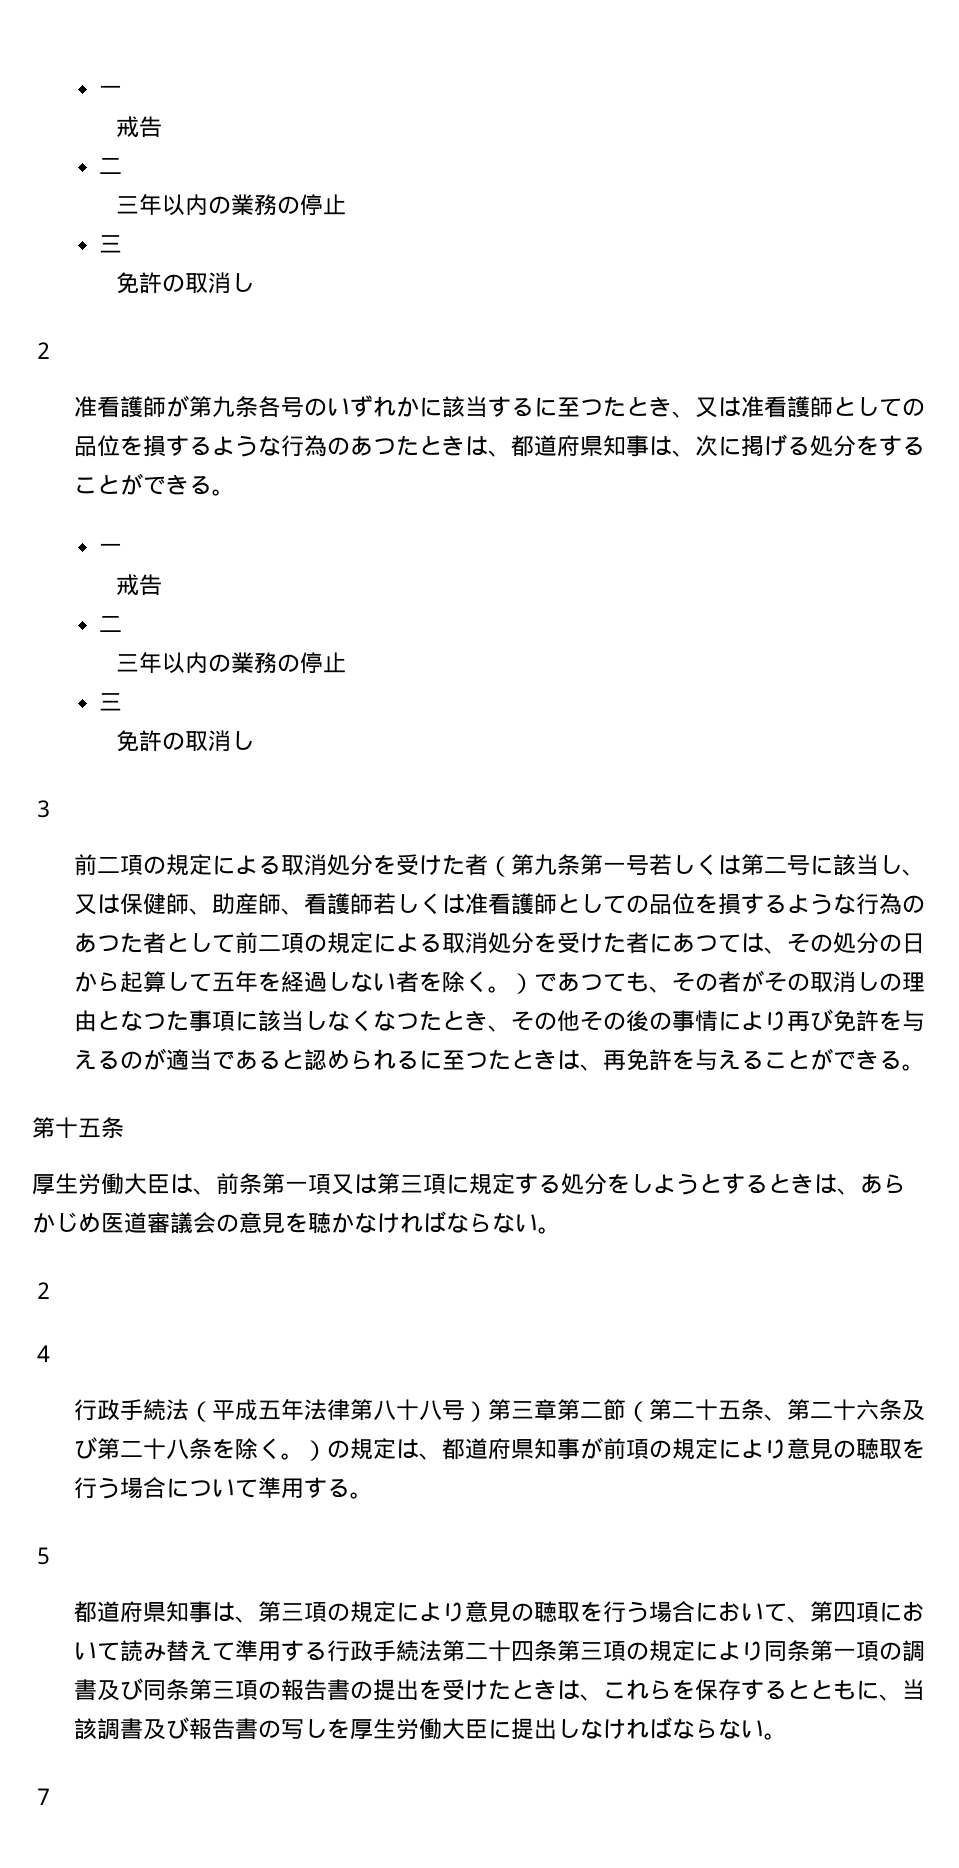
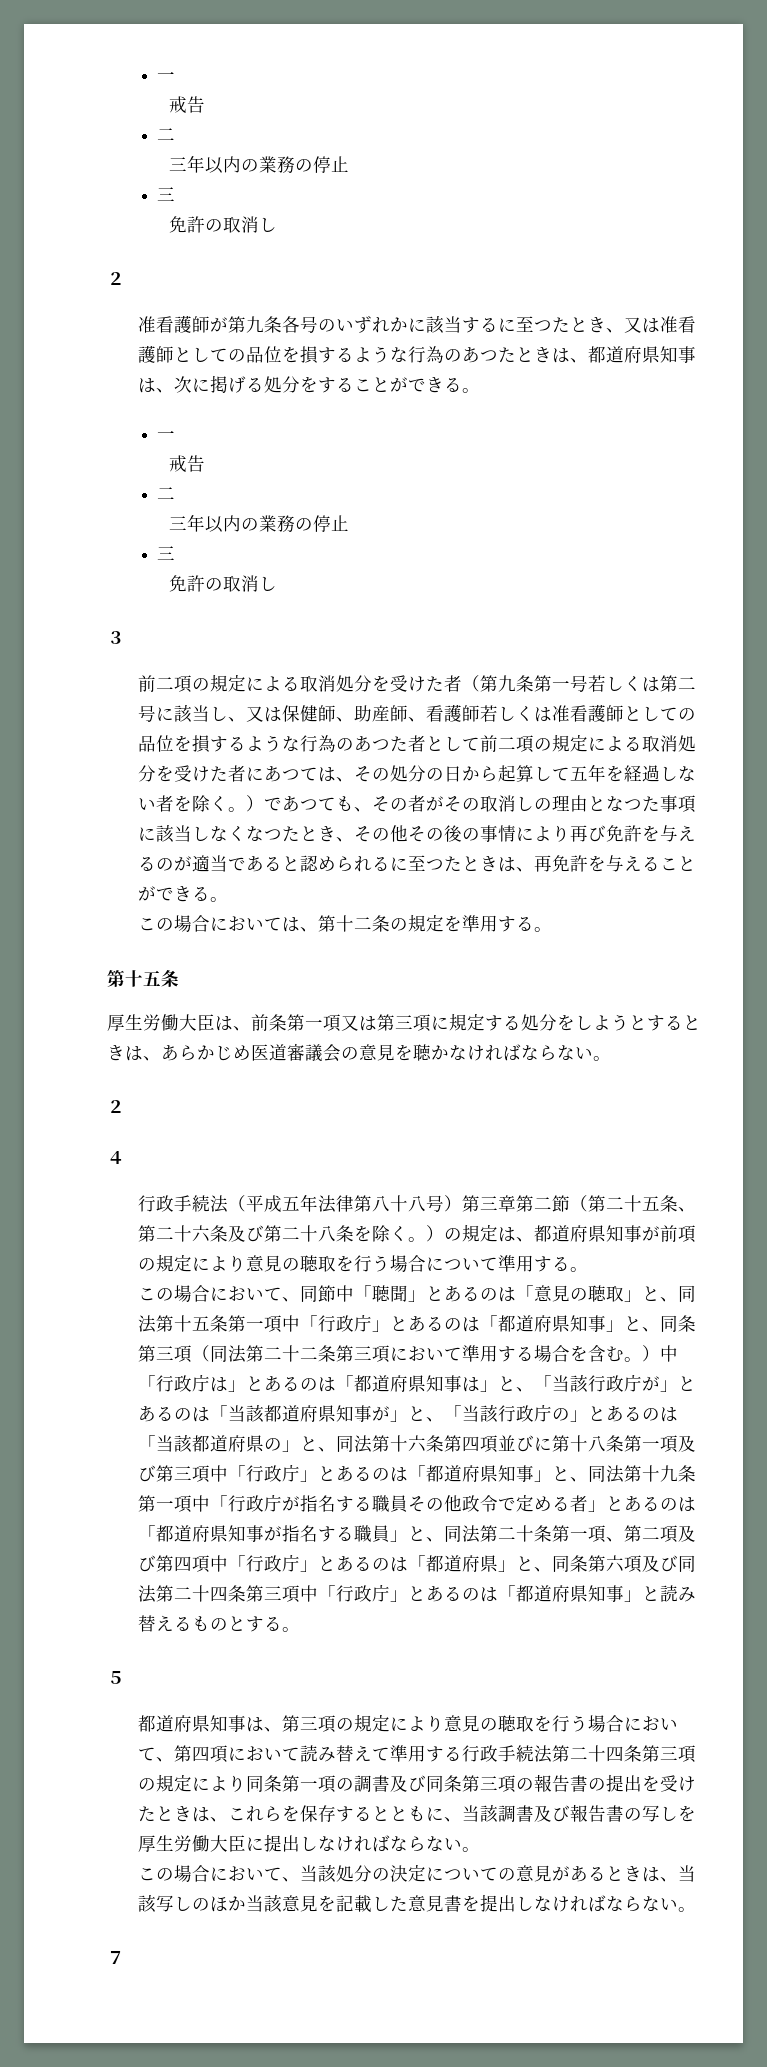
+ この場合においては、第十二条の規定を準用する。
+ この場合において、同節中「聴聞」とあるのは「意見の聴取」と、同法第十五条第一項中「行政庁」とあるのは「都道府県知事」と、同条第三項（同法第二十二条第三項において準用する場合を含む。）中「行政庁は」とあるのは「都道府県知事は」と、「当該行政庁が」とあるのは「当該都道府県知事が」と、「当該行政庁の」とあるのは「当該都道府県の」と、同法第十六条第四項並びに第十八条第一項及び第三項中「行政庁」とあるのは「都道府県知事」と、同法第十九条第一項中「行政庁が指名する職員その他政令で定める者」とあるのは「都道府県知事が指名する職員」と、同法第二十条第一項、第二項及び第四項中「行政庁」とあるのは「都道府県」と、同条第六項及び同法第二十四条第三項中「行政庁」とあるのは「都道府県知事」と読み替えるものとする。
+ この場合において、当該処分の決定についての意見があるときは、当該写しのほか当該意見を記載した意見書を提出しなければならない。

